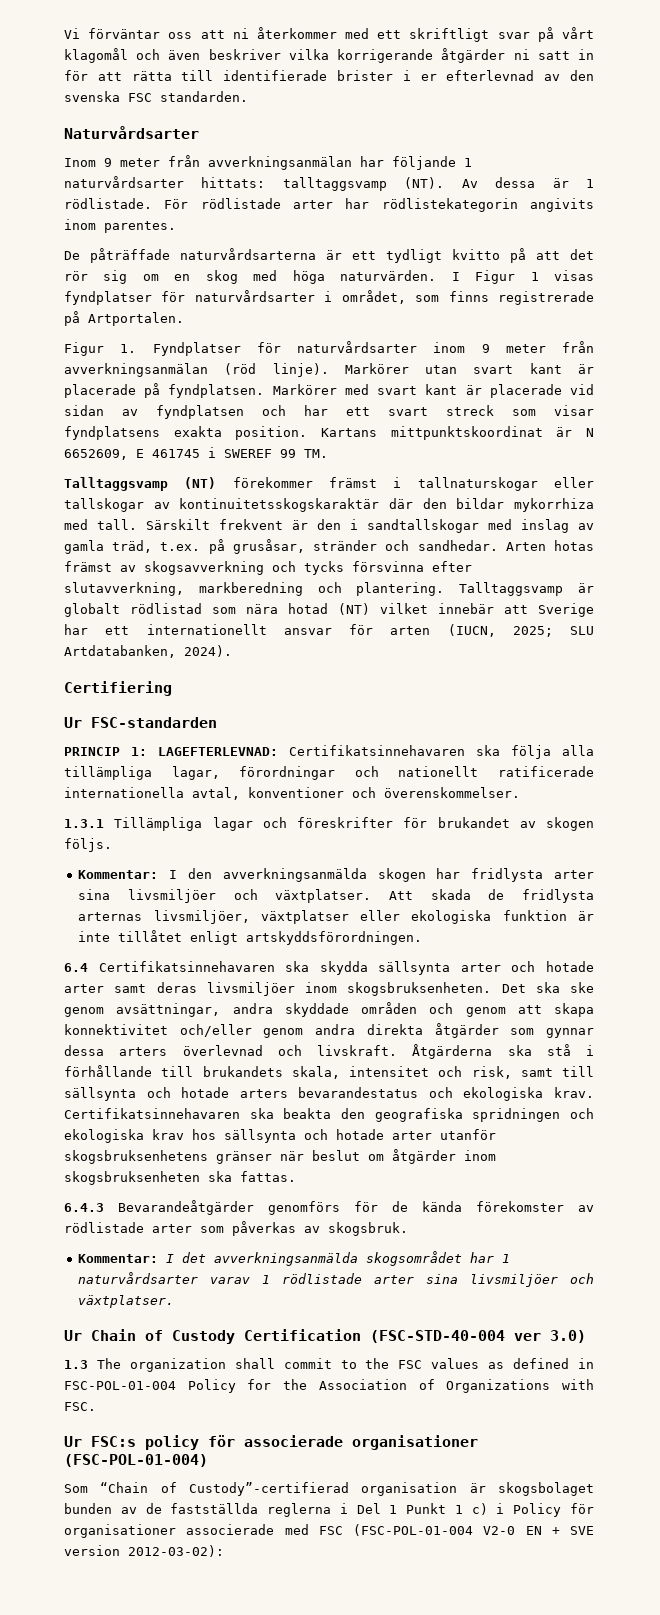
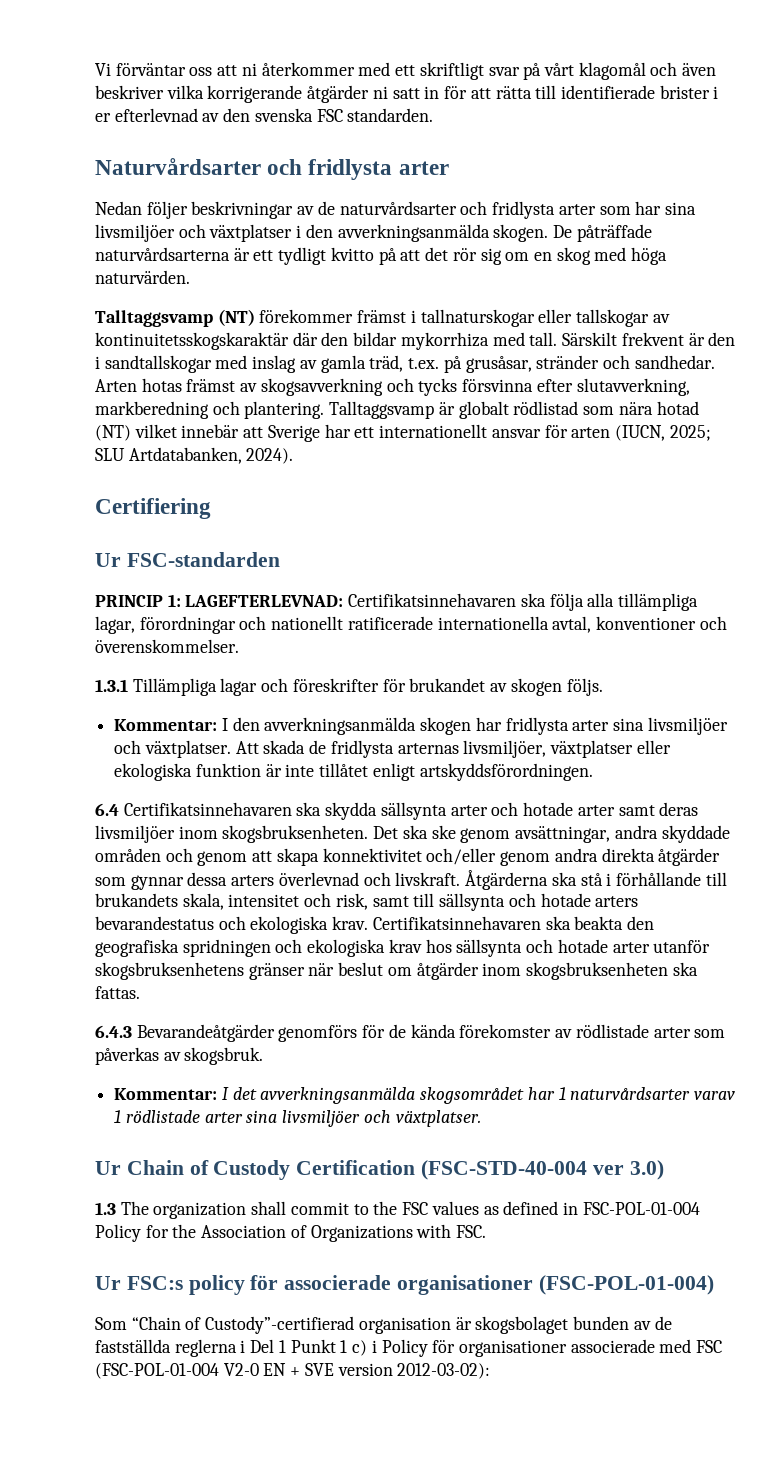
- Naturvårdsarter
- Inom 9 meter från avverkningsanmälan har följande 1 naturvårdsarter hittats: talltaggsvamp (NT). Av dessa är 1 rödlistade. För rödlistade arter har rödlistekategorin angivits inom parentes.
- De påträffade naturvårdsarterna är ett tydligt kvitto på att det rör sig om en skog med höga naturvärden. I Figur 1 visas fyndplatser för naturvårdsarter i området, som finns registrerade på Artportalen.
- Figur 1. Fyndplatser för naturvårdsarter inom 9 meter från avverkningsanmälan (röd linje). Markörer utan svart kant är placerade på fyndplatsen. Markörer med svart kant är placerade vid sidan av fyndplatsen och har ett svart streck som visar fyndplatsens exakta position. Kartans mittpunktskoordinat är N 6652609, E 461745 i SWEREF 99 TM.
+ Naturvårdsarter och fridlysta arter
+ Nedan följer beskrivningar av de naturvårdsarter och fridlysta arter som har sina livsmiljöer och växtplatser i den avverkningsanmälda skogen. De påträffade naturvårdsarterna är ett tydligt kvitto på att det rör sig om en skog med höga naturvärden.

